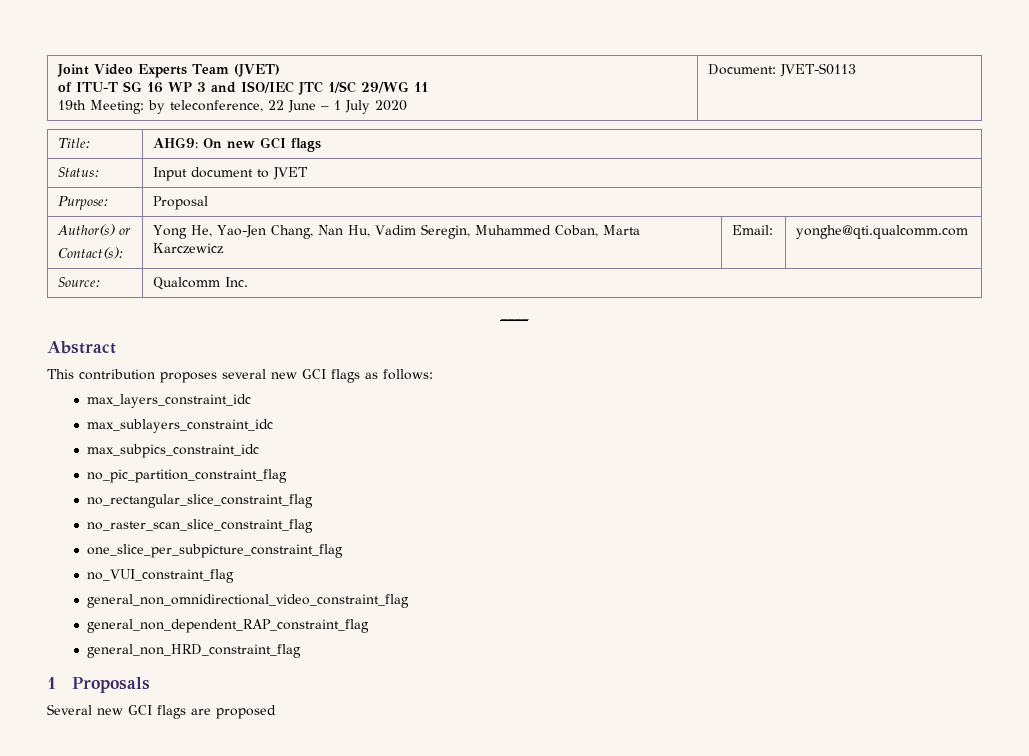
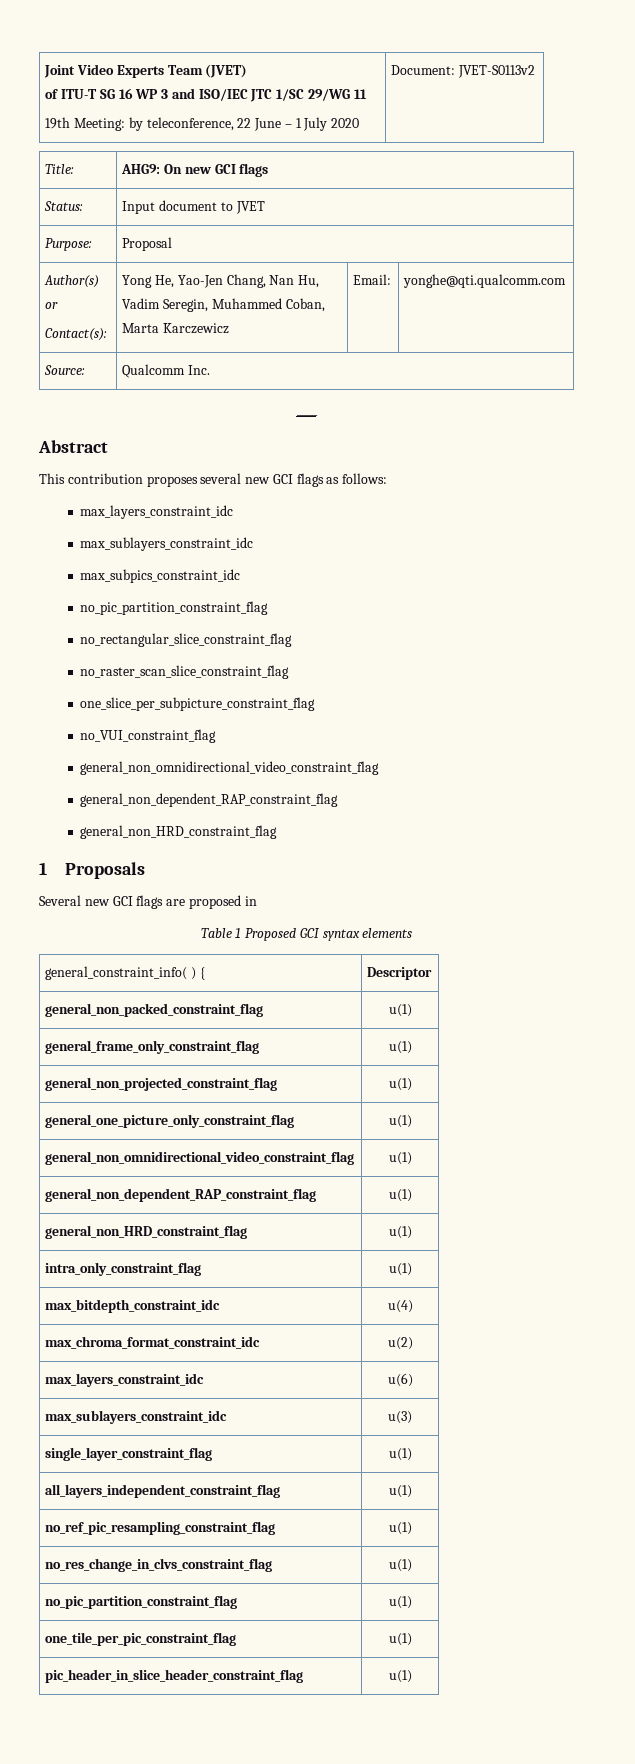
  Joint Video Experts Team (JVET)
  of ITU-T SG 16 WP 3 and ISO/IEC JTC 1/SC 29/WG 11
- 19th Meeting: by teleconference, 22 June – 1 July 2020 | Document: JVET-S0113
+ 19th Meeting: by teleconference, 22 June – 1 July 2020 | Document: JVET-S0113v2
- Several new GCI flags are proposed
+ Several new GCI flags are proposed in
+ Table 1 Proposed GCI syntax elements
+ general_constraint_info( ) { | Descriptor
+ general_non_packed_constraint_flag | u(1)
+ general_frame_only_constraint_flag | u(1)
+ general_non_projected_constraint_flag | u(1)
+ general_one_picture_only_constraint_flag | u(1)
+ general_non_omnidirectional_video_constraint_flag | u(1)
+ general_non_dependent_RAP_constraint_flag | u(1)
+ general_non_HRD_constraint_flag | u(1)
+ intra_only_constraint_flag | u(1)
+ max_bitdepth_constraint_idc | u(4)
+ max_chroma_format_constraint_idc | u(2)
+ max_layers_constraint_idc | u(6)
+ max_sublayers_constraint_idc | u(3)
+ single_layer_constraint_flag | u(1)
+ all_layers_independent_constraint_flag | u(1)
+ no_ref_pic_resampling_constraint_flag | u(1)
+ no_res_change_in_clvs_constraint_flag | u(1)
+ no_pic_partition_constraint_flag | u(1)
+ one_tile_per_pic_constraint_flag | u(1)
+ pic_header_in_slice_header_constraint_flag | u(1)

